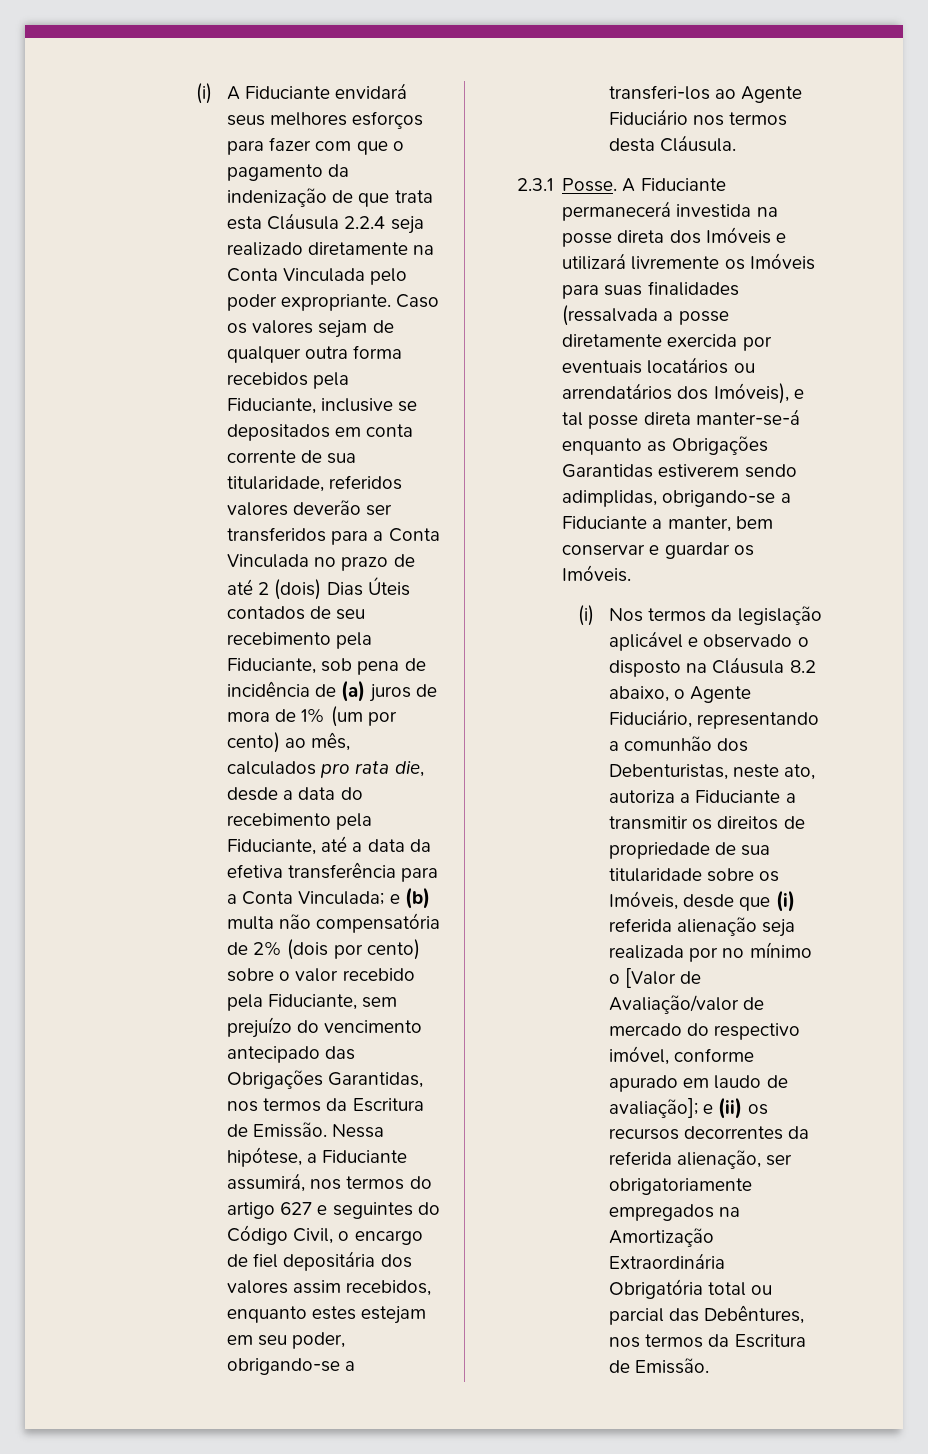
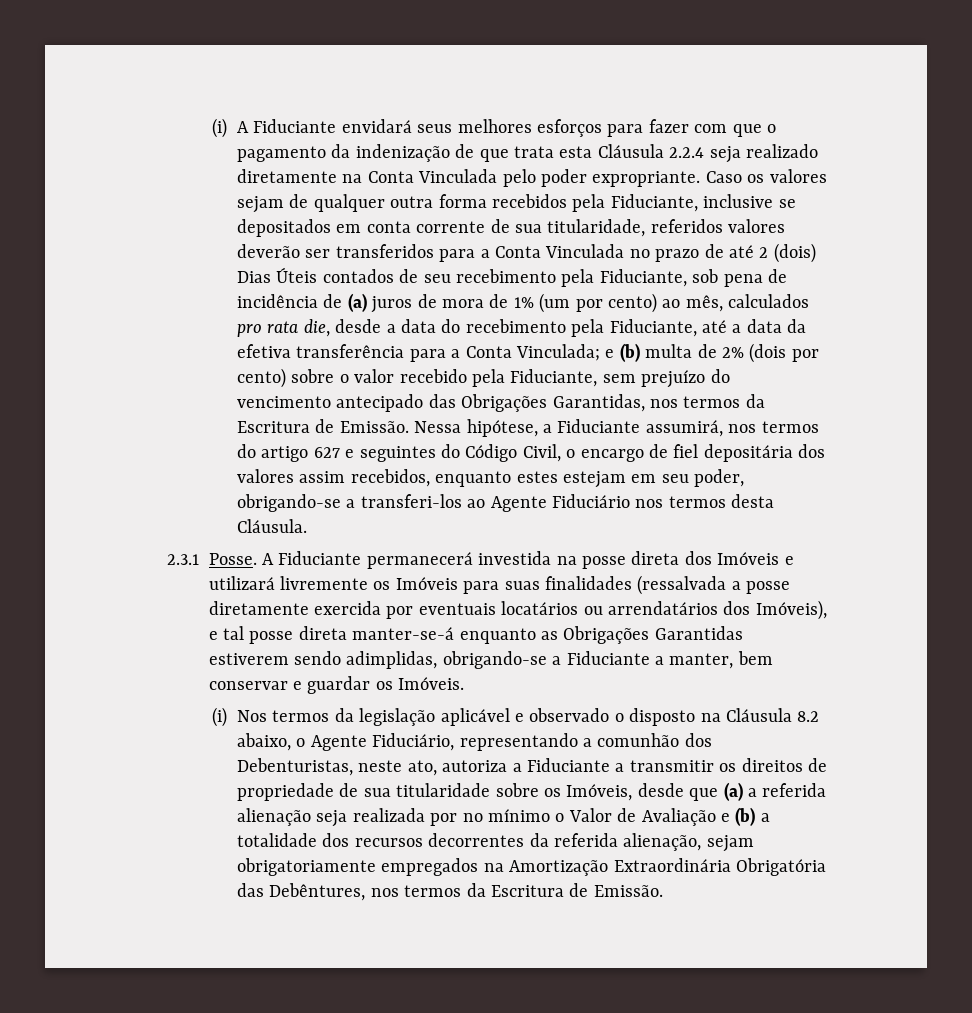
- e (b) multa não compensatória de 2% (dois por cento) sobre o valor recebido pela Fiduciante, sem prejuízo do vencimento antecipado das Obrigações Garantidas, nos termos da Escritura de Emissão.
+ e (b) multa de 2% (dois por cento) sobre o valor recebido pela Fiduciante, sem prejuízo do vencimento antecipado das Obrigações Garantidas, nos termos da Escritura de Emissão.
- (i) Nos termos da legislação aplicável e observado o disposto na Cláusula 8.2 abaixo, o Agente Fiduciário, representando a comunhão dos Debenturistas, neste ato, autoriza a Fiduciante a transmitir os direitos de propriedade de sua titularidade sobre os Imóveis, desde que (i) referida alienação seja realizada por no mínimo o [Valor de Avaliação/valor de mercado do respectivo imóvel, conforme apurado em laudo de avaliação]; e (ii) os recursos decorrentes da referida alienação, ser obrigatoriamente empregados na Amortização Extraordinária Obrigatória total ou parcial das Debêntures, nos termos da Escritura de Emissão.
+ (i) Nos termos da legislação aplicável e observado o disposto na Cláusula 8.2 abaixo, o Agente Fiduciário, representando a comunhão dos Debenturistas, neste ato, autoriza a Fiduciante a transmitir os direitos de propriedade de sua titularidade sobre os Imóveis, desde que (a) a referida alienação seja realizada por no mínimo o Valor de Avaliação e (b) a totalidade dos recursos decorrentes da referida alienação, sejam obrigatoriamente empregados na Amortização Extraordinária Obrigatória das Debêntures, nos termos da Escritura de Emissão.

